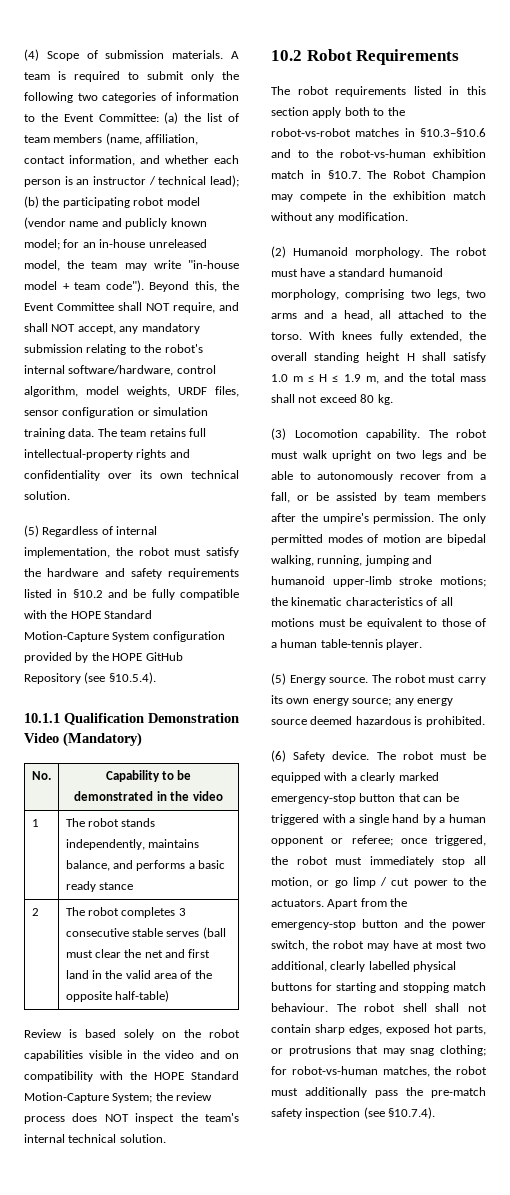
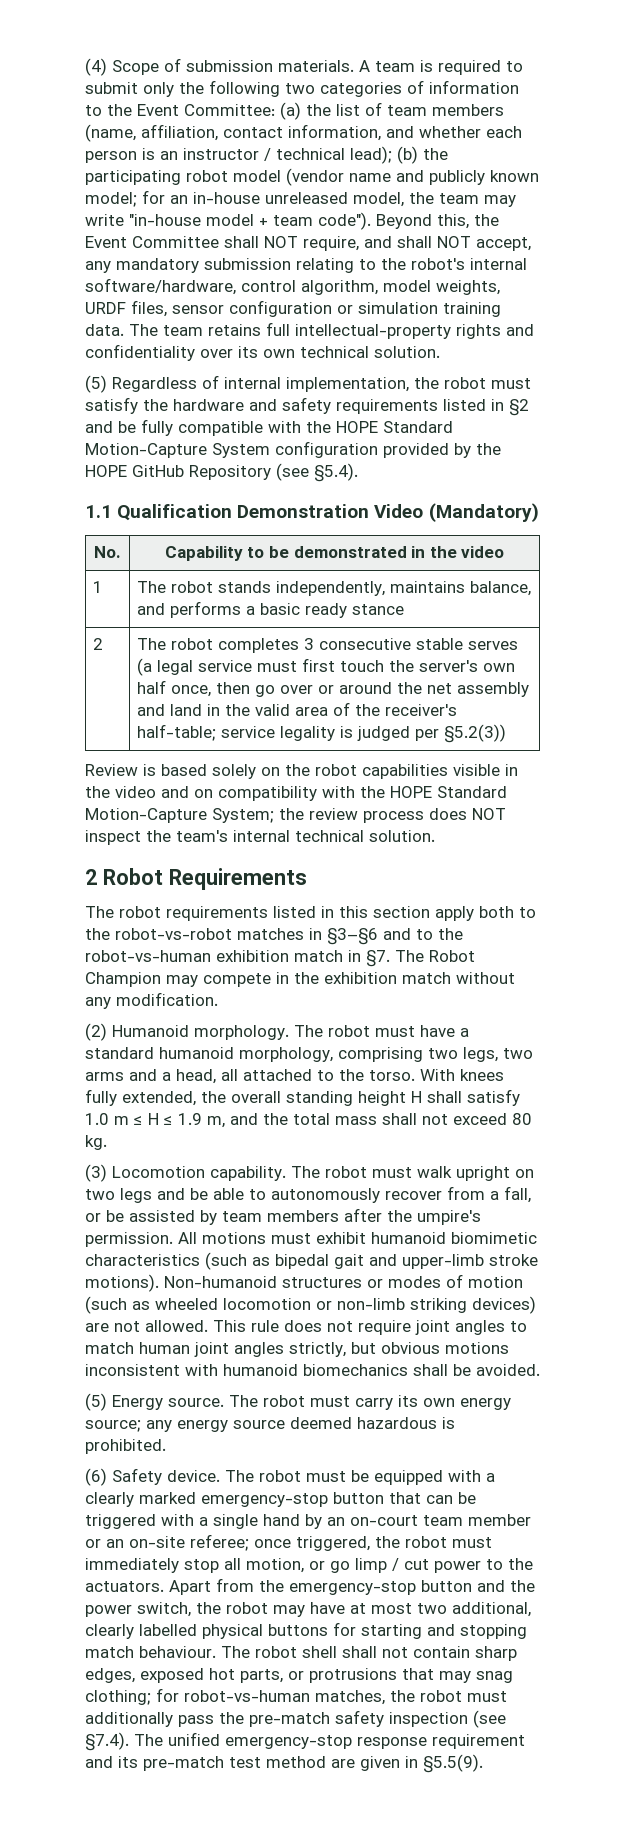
- (5) Regardless of internal implementation, the robot must satisfy the hardware and safety requirements listed in §10.2 and be fully compatible with the HOPE Standard Motion-Capture System configuration provided by the HOPE GitHub Repository (see §10.5.4).
- 10.1.1 Qualification Demonstration Video (Mandatory)
+ (5) Regardless of internal implementation, the robot must satisfy the hardware and safety requirements listed in §2 and be fully compatible with the HOPE Standard Motion-Capture System configuration provided by the HOPE GitHub Repository (see §5.4).
+ 1.1 Qualification Demonstration Video (Mandatory)
- The robot completes 3 consecutive stable serves (ball must clear the net and first land in the valid area of the opposite half-table)
+ The robot completes 3 consecutive stable serves (a legal service must first touch the server's own half once, then go over or around the net assembly and land in the valid area of the receiver's half-table; service legality is judged per §5.2(3))
- 10.2 Robot Requirements
+ 2 Robot Requirements
- The robot requirements listed in this section apply both to the robot-vs-robot matches in §10.3–§10.6 and to the robot-vs-human exhibition match in §10.7. The Robot Champion may compete in the exhibition match without any modification.
+ The robot requirements listed in this section apply both to the robot-vs-robot matches in §3–§6 and to the robot-vs-human exhibition match in §7. The Robot Champion may compete in the exhibition match without any modification.
- The only permitted modes of motion are bipedal walking, running, jumping and humanoid upper-limb stroke motions; the kinematic characteristics of all motions must be equivalent to those of a human table-tennis player.
+ All motions must exhibit humanoid biomimetic characteristics (such as bipedal gait and upper-limb stroke motions). Non-humanoid structures or modes of motion (such as wheeled locomotion or non-limb striking devices) are not allowed. This rule does not require joint angles to match human joint angles strictly, but obvious motions inconsistent with humanoid biomechanics shall be avoided.
- The robot must be equipped with a clearly marked emergency-stop button that can be triggered with a single hand by a human opponent or referee; once triggered, the robot must immediately stop all motion, or go limp / cut power to the actuators.
+ The robot must be equipped with a clearly marked emergency-stop button that can be triggered with a single hand by an on-court team member or an on-site referee; once triggered, the robot must immediately stop all motion, or go limp / cut power to the actuators.
- The robot shell shall not contain sharp edges, exposed hot parts, or protrusions that may snag clothing; for robot-vs-human matches, the robot must additionally pass the pre-match safety inspection (see §10.7.4).
+ The robot shell shall not contain sharp edges, exposed hot parts, or protrusions that may snag clothing; for robot-vs-human matches, the robot must additionally pass the pre-match safety inspection (see §7.4). The unified emergency-stop response requirement and its pre-match test method are given in §5.5(9).

